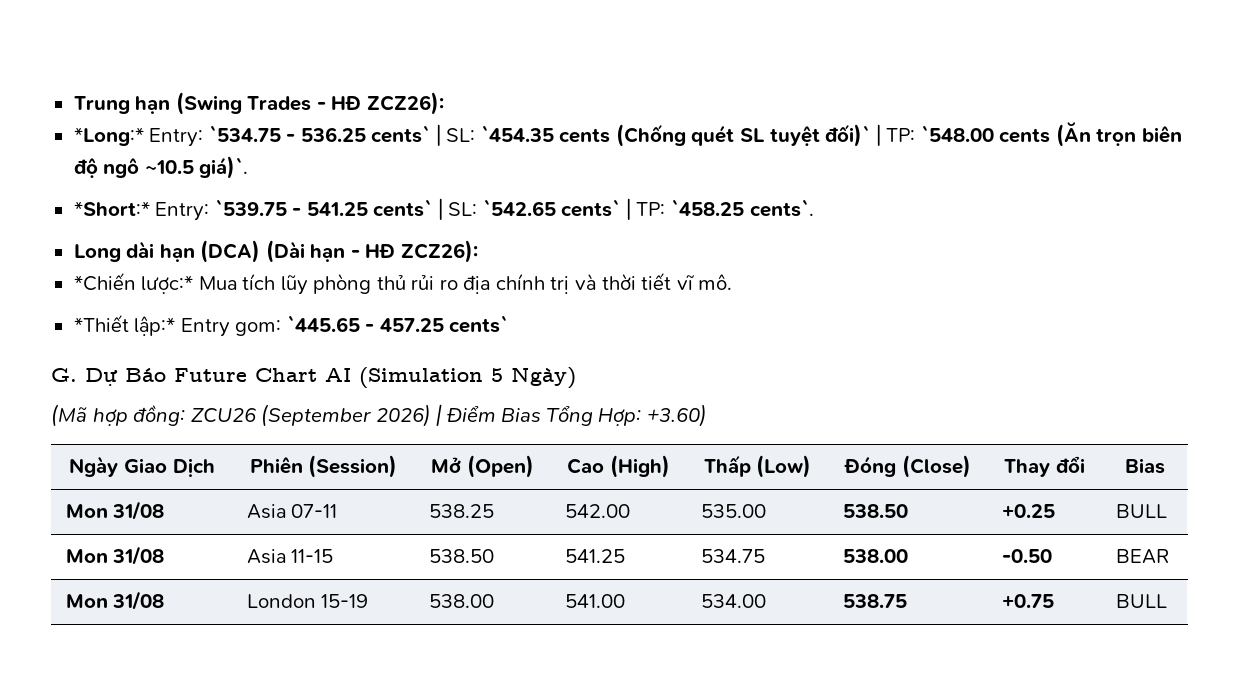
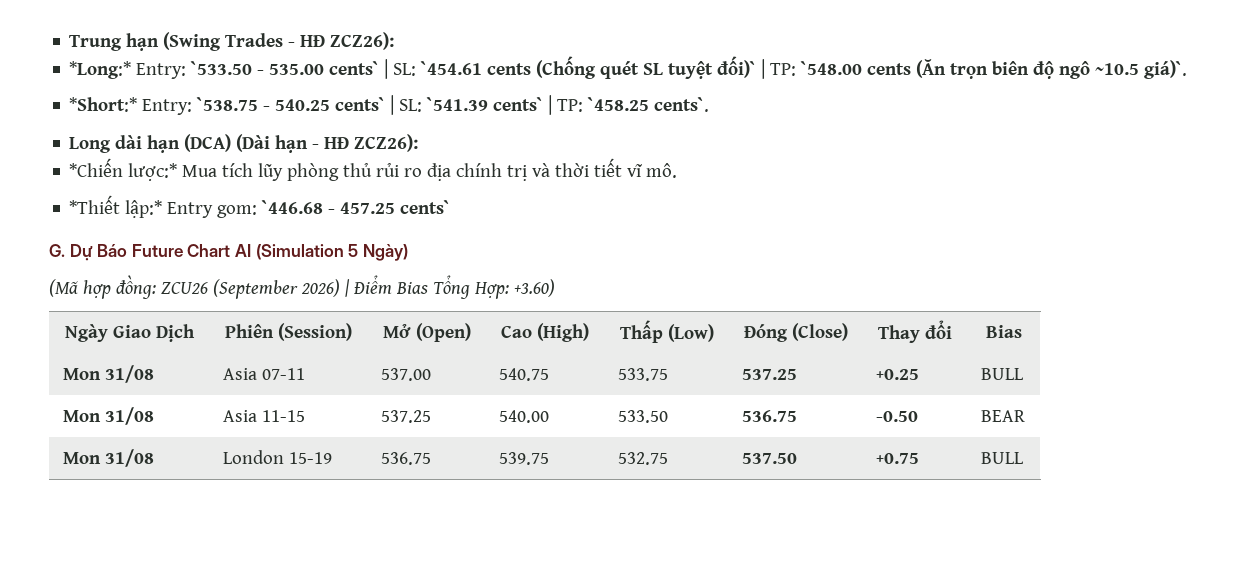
- *Long:* Entry: `534.75 - 536.25 cents` | SL: `454.35 cents (Chống quét SL tuyệt đối)` | TP: `548.00 cents (Ăn trọn biên độ ngô ~10.5 giá)`.
+ *Long:* Entry: `533.50 - 535.00 cents` | SL: `454.61 cents (Chống quét SL tuyệt đối)` | TP: `548.00 cents (Ăn trọn biên độ ngô ~10.5 giá)`.
- *Short:* Entry: `539.75 - 541.25 cents` | SL: `542.65 cents` | TP: `458.25 cents`.
+ *Short:* Entry: `538.75 - 540.25 cents` | SL: `541.39 cents` | TP: `458.25 cents`.
- *Thiết lập:* Entry gom: `445.65 - 457.25 cents`
+ *Thiết lập:* Entry gom: `446.68 - 457.25 cents`
- Mon 31/08 | Asia 07-11 | 538.25 | 542.00 | 535.00 | 538.50 | +0.25 | BULL
+ Mon 31/08 | Asia 07-11 | 537.00 | 540.75 | 533.75 | 537.25 | +0.25 | BULL
- Mon 31/08 | Asia 11-15 | 538.50 | 541.25 | 534.75 | 538.00 | -0.50 | BEAR
+ Mon 31/08 | Asia 11-15 | 537.25 | 540.00 | 533.50 | 536.75 | -0.50 | BEAR
- Mon 31/08 | London 15-19 | 538.00 | 541.00 | 534.00 | 538.75 | +0.75 | BULL
+ Mon 31/08 | London 15-19 | 536.75 | 539.75 | 532.75 | 537.50 | +0.75 | BULL

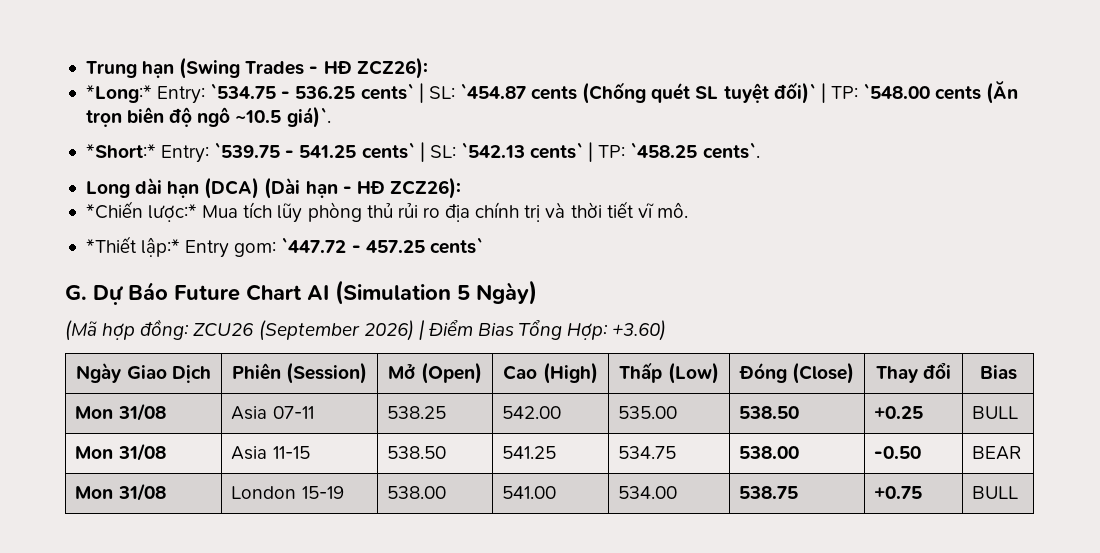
- *Long:* Entry: `533.50 - 535.00 cents` | SL: `454.61 cents (Chống quét SL tuyệt đối)` | TP: `548.00 cents (Ăn trọn biên độ ngô ~10.5 giá)`.
+ *Long:* Entry: `534.75 - 536.25 cents` | SL: `454.87 cents (Chống quét SL tuyệt đối)` | TP: `548.00 cents (Ăn trọn biên độ ngô ~10.5 giá)`.
- *Short:* Entry: `538.75 - 540.25 cents` | SL: `541.39 cents` | TP: `458.25 cents`.
+ *Short:* Entry: `539.75 - 541.25 cents` | SL: `542.13 cents` | TP: `458.25 cents`.
- *Thiết lập:* Entry gom: `446.68 - 457.25 cents`
+ *Thiết lập:* Entry gom: `447.72 - 457.25 cents`
- Mon 31/08 | Asia 07-11 | 537.00 | 540.75 | 533.75 | 537.25 | +0.25 | BULL
+ Mon 31/08 | Asia 07-11 | 538.25 | 542.00 | 535.00 | 538.50 | +0.25 | BULL
- Mon 31/08 | Asia 11-15 | 537.25 | 540.00 | 533.50 | 536.75 | -0.50 | BEAR
+ Mon 31/08 | Asia 11-15 | 538.50 | 541.25 | 534.75 | 538.00 | -0.50 | BEAR
- Mon 31/08 | London 15-19 | 536.75 | 539.75 | 532.75 | 537.50 | +0.75 | BULL
+ Mon 31/08 | London 15-19 | 538.00 | 541.00 | 534.00 | 538.75 | +0.75 | BULL

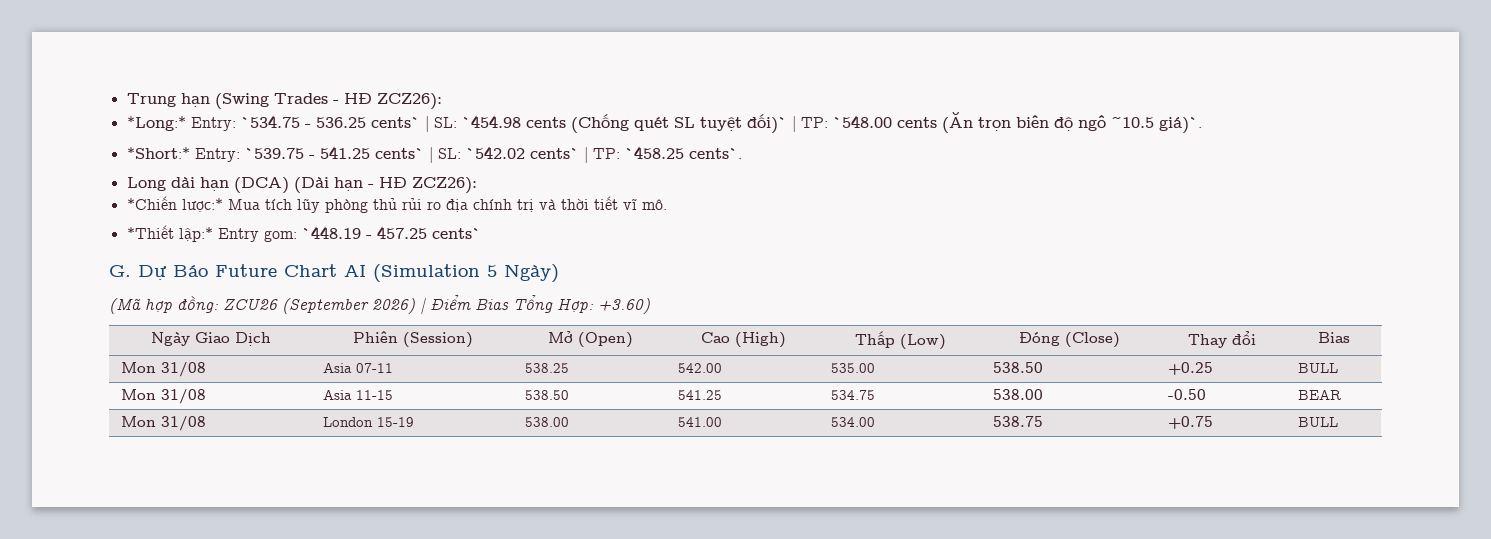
- *Long:* Entry: `534.75 - 536.25 cents` | SL: `454.87 cents (Chống quét SL tuyệt đối)` | TP: `548.00 cents (Ăn trọn biên độ ngô ~10.5 giá)`.
+ *Long:* Entry: `534.75 - 536.25 cents` | SL: `454.98 cents (Chống quét SL tuyệt đối)` | TP: `548.00 cents (Ăn trọn biên độ ngô ~10.5 giá)`.
- *Short:* Entry: `539.75 - 541.25 cents` | SL: `542.13 cents` | TP: `458.25 cents`.
+ *Short:* Entry: `539.75 - 541.25 cents` | SL: `542.02 cents` | TP: `458.25 cents`.
- *Thiết lập:* Entry gom: `447.72 - 457.25 cents`
+ *Thiết lập:* Entry gom: `448.19 - 457.25 cents`

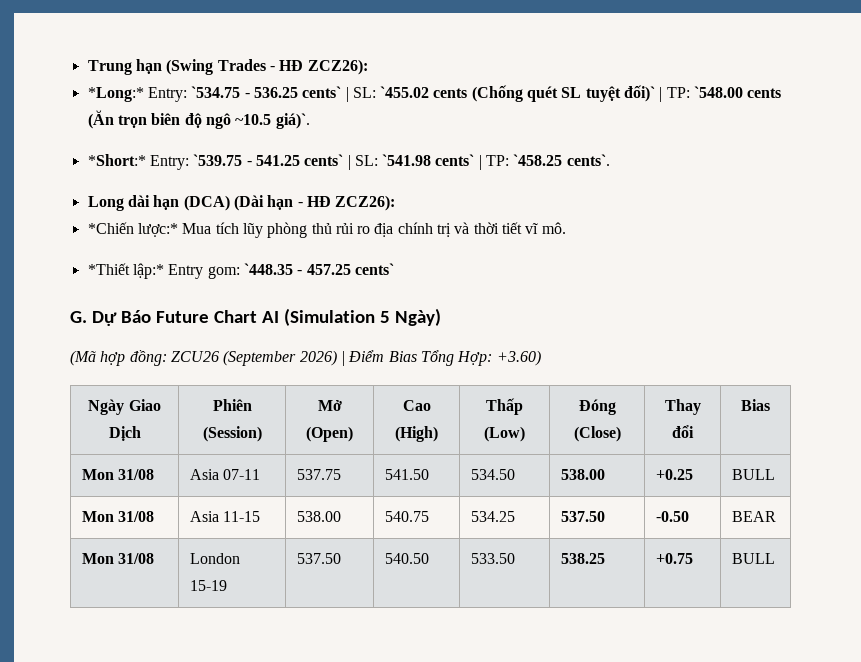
- *Long:* Entry: `534.75 - 536.25 cents` | SL: `454.98 cents (Chống quét SL tuyệt đối)` | TP: `548.00 cents (Ăn trọn biên độ ngô ~10.5 giá)`.
+ *Long:* Entry: `534.75 - 536.25 cents` | SL: `455.02 cents (Chống quét SL tuyệt đối)` | TP: `548.00 cents (Ăn trọn biên độ ngô ~10.5 giá)`.
- *Short:* Entry: `539.75 - 541.25 cents` | SL: `542.02 cents` | TP: `458.25 cents`.
+ *Short:* Entry: `539.75 - 541.25 cents` | SL: `541.98 cents` | TP: `458.25 cents`.
- *Thiết lập:* Entry gom: `448.19 - 457.25 cents`
+ *Thiết lập:* Entry gom: `448.35 - 457.25 cents`
- Mon 31/08 | Asia 07-11 | 538.25 | 542.00 | 535.00 | 538.50 | +0.25 | BULL
+ Mon 31/08 | Asia 07-11 | 537.75 | 541.50 | 534.50 | 538.00 | +0.25 | BULL
- Mon 31/08 | Asia 11-15 | 538.50 | 541.25 | 534.75 | 538.00 | -0.50 | BEAR
+ Mon 31/08 | Asia 11-15 | 538.00 | 540.75 | 534.25 | 537.50 | -0.50 | BEAR
- Mon 31/08 | London 15-19 | 538.00 | 541.00 | 534.00 | 538.75 | +0.75 | BULL
+ Mon 31/08 | London 15-19 | 537.50 | 540.50 | 533.50 | 538.25 | +0.75 | BULL

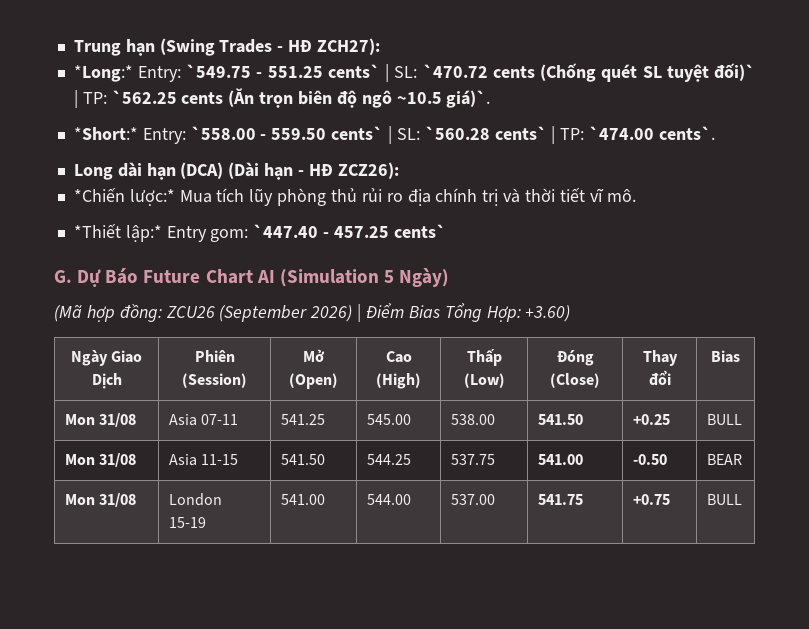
- Trung hạn (Swing Trades - HĐ ZCZ26):
+ Trung hạn (Swing Trades - HĐ ZCH27):
- *Long:* Entry: `534.75 - 536.25 cents` | SL: `455.02 cents (Chống quét SL tuyệt đối)` | TP: `548.00 cents (Ăn trọn biên độ ngô ~10.5 giá)`.
+ *Long:* Entry: `549.75 - 551.25 cents` | SL: `470.72 cents (Chống quét SL tuyệt đối)` | TP: `562.25 cents (Ăn trọn biên độ ngô ~10.5 giá)`.
- *Short:* Entry: `539.75 - 541.25 cents` | SL: `541.98 cents` | TP: `458.25 cents`.
+ *Short:* Entry: `558.00 - 559.50 cents` | SL: `560.28 cents` | TP: `474.00 cents`.
- *Thiết lập:* Entry gom: `448.35 - 457.25 cents`
+ *Thiết lập:* Entry gom: `447.40 - 457.25 cents`
- Mon 31/08 | Asia 07-11 | 537.75 | 541.50 | 534.50 | 538.00 | +0.25 | BULL
+ Mon 31/08 | Asia 07-11 | 541.25 | 545.00 | 538.00 | 541.50 | +0.25 | BULL
- Mon 31/08 | Asia 11-15 | 538.00 | 540.75 | 534.25 | 537.50 | -0.50 | BEAR
+ Mon 31/08 | Asia 11-15 | 541.50 | 544.25 | 537.75 | 541.00 | -0.50 | BEAR
- Mon 31/08 | London 15-19 | 537.50 | 540.50 | 533.50 | 538.25 | +0.75 | BULL
+ Mon 31/08 | London 15-19 | 541.00 | 544.00 | 537.00 | 541.75 | +0.75 | BULL

